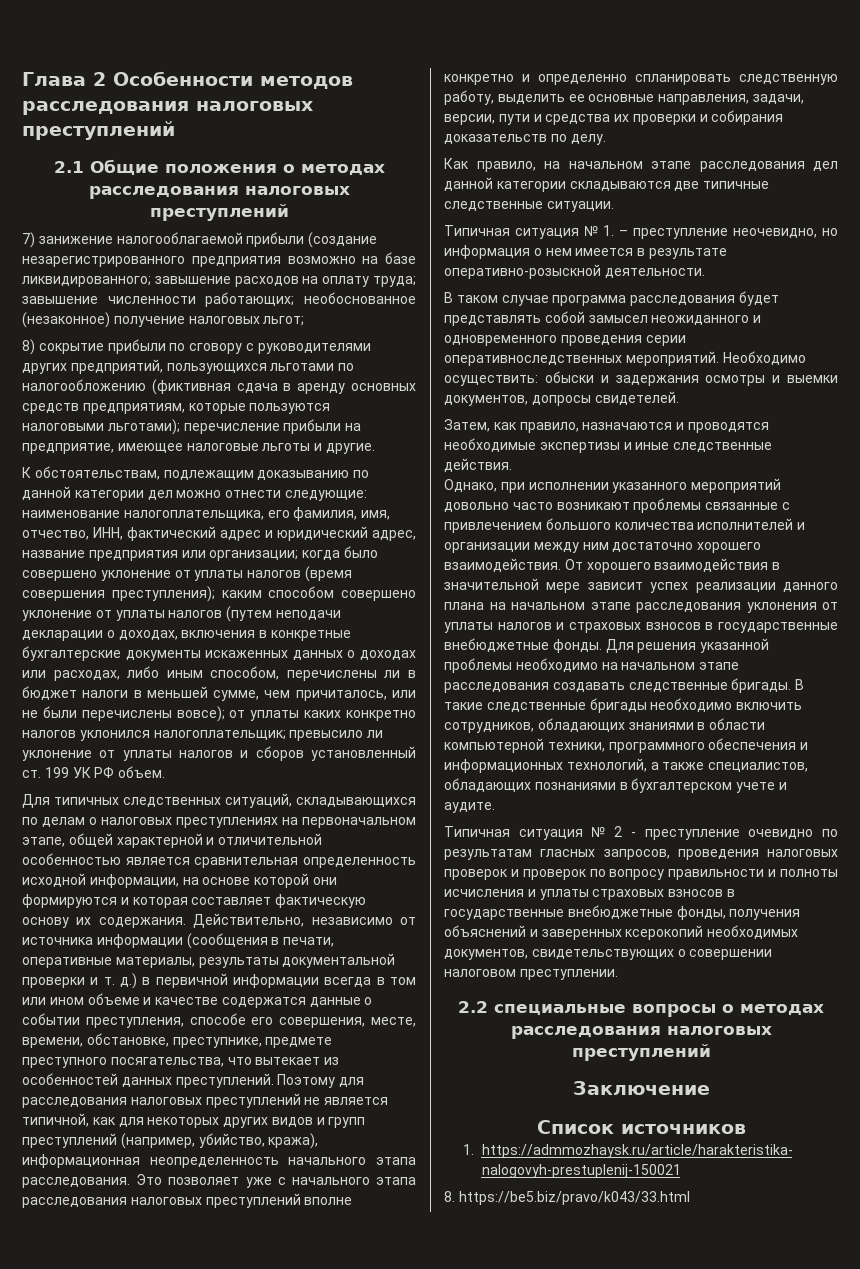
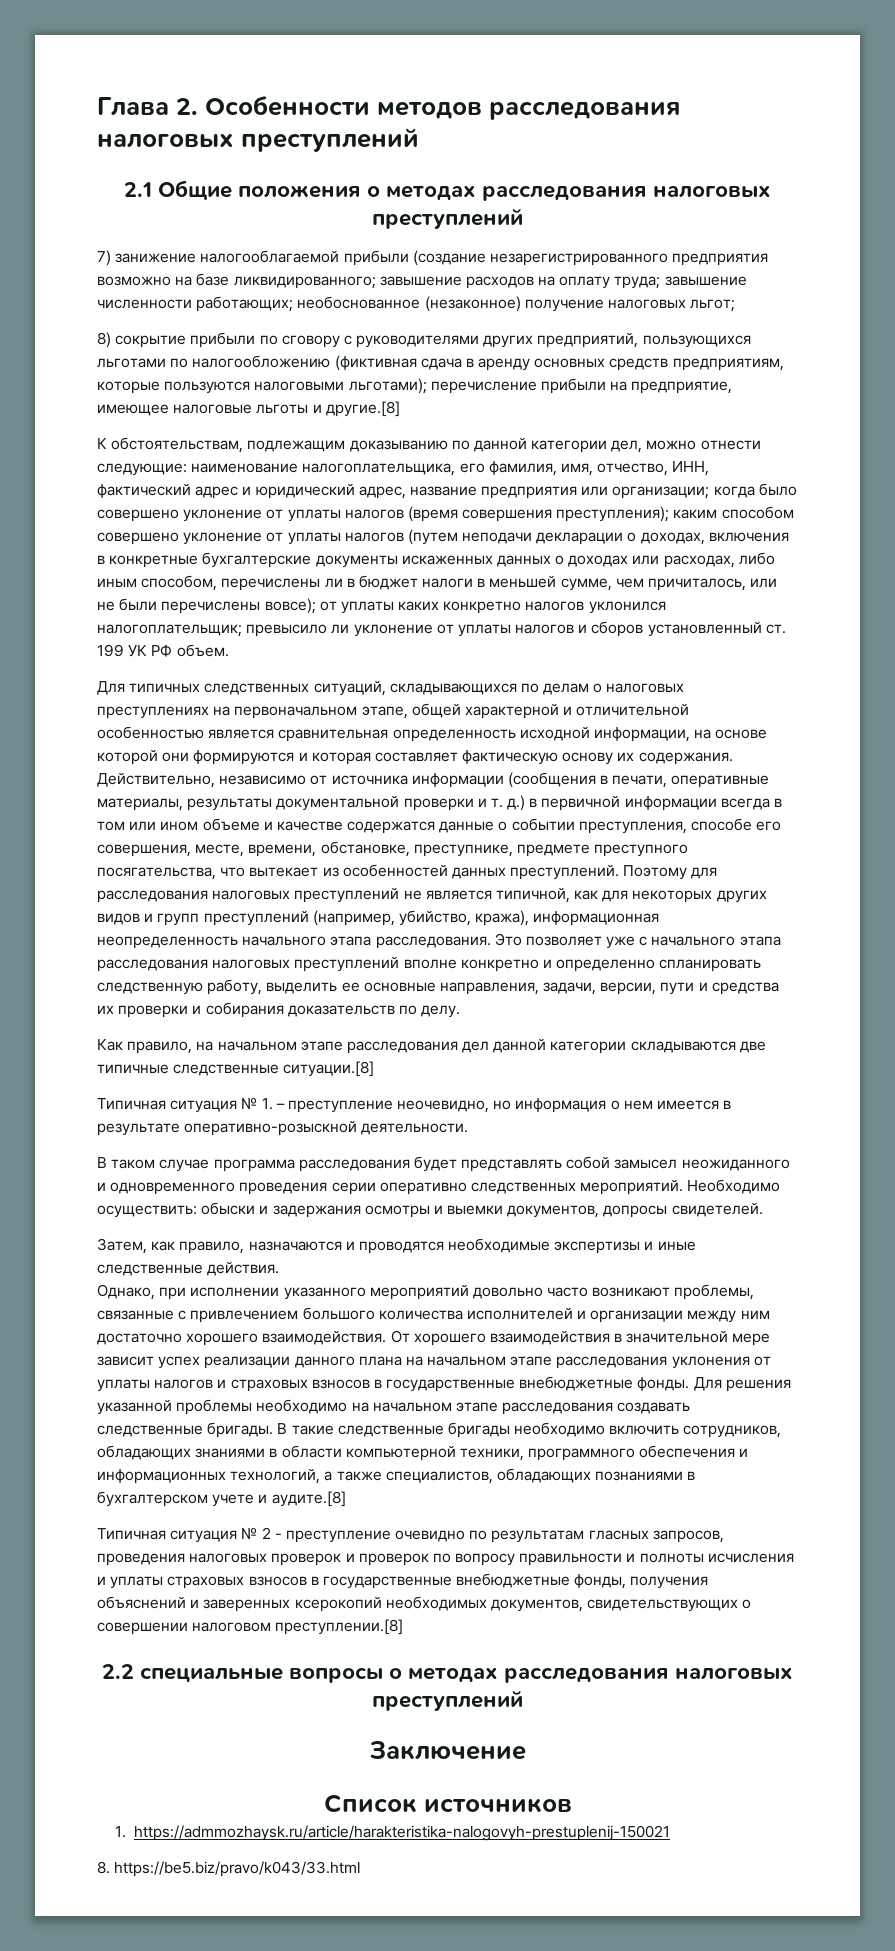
- Глава 2 Особенности методов расследования налоговых преступлений
+ Глава 2. Особенности методов расследования налоговых преступлений
- 8) сокрытие прибыли по сговору с руководителями других предприятий, пользующихся льготами по налогообложению (фиктивная сдача в аренду основных средств предприятиям, которые пользуются налоговыми льготами); перечисление прибыли на предприятие, имеющее налоговые льготы и другие.
+ 8) сокрытие прибыли по сговору с руководителями других предприятий, пользующихся льготами по налогообложению (фиктивная сдача в аренду основных средств предприятиям, которые пользуются налоговыми льготами); перечисление прибыли на предприятие, имеющее налоговые льготы и другие.[8]
- К обстоятельствам, подлежащим доказыванию по данной категории дел можно отнести следующие:
+ К обстоятельствам, подлежащим доказыванию по данной категории дел, можно отнести следующие:
- Как правило, на начальном этапе расследования дел данной категории складываются две типичные следственные ситуации.
+ Как правило, на начальном этапе расследования дел данной категории складываются две типичные следственные ситуации.[8]
- В таком случае программа расследования будет представлять собой замысел неожиданного и одновременного проведения серии оперативноследственных мероприятий.
+ В таком случае программа расследования будет представлять собой замысел неожиданного и одновременного проведения серии оперативно следственных мероприятий.
- Однако, при исполнении указанного мероприятий довольно часто возникают проблемы связанные с привлечением большого количества исполнителей и организации между ним достаточно хорошего взаимодействия.
+ Однако, при исполнении указанного мероприятий довольно часто возникают проблемы, связанные с привлечением большого количества исполнителей и организации между ним достаточно хорошего взаимодействия.
- В такие следственные бригады необходимо включить сотрудников, обладающих знаниями в области компьютерной техники, программного обеспечения и информационных технологий, а также специалистов, обладающих познаниями в бухгалтерском учете и аудите.
+ В такие следственные бригады необходимо включить сотрудников, обладающих знаниями в области компьютерной техники, программного обеспечения и информационных технологий, а также специалистов, обладающих познаниями в бухгалтерском учете и аудите.[8]
- Типичная ситуация № 2 - преступление очевидно по результатам гласных запросов, проведения налоговых проверок и проверок по вопросу правильности и полноты исчисления и уплаты страховых взносов в государственные внебюджетные фонды, получения объяснений и заверенных ксерокопий необходимых документов, свидетельствующих о совершении налоговом преступлении.
+ Типичная ситуация № 2 - преступление очевидно по результатам гласных запросов, проведения налоговых проверок и проверок по вопросу правильности и полноты исчисления и уплаты страховых взносов в государственные внебюджетные фонды, получения объяснений и заверенных ксерокопий необходимых документов, свидетельствующих о совершении налоговом преступлении.[8]

